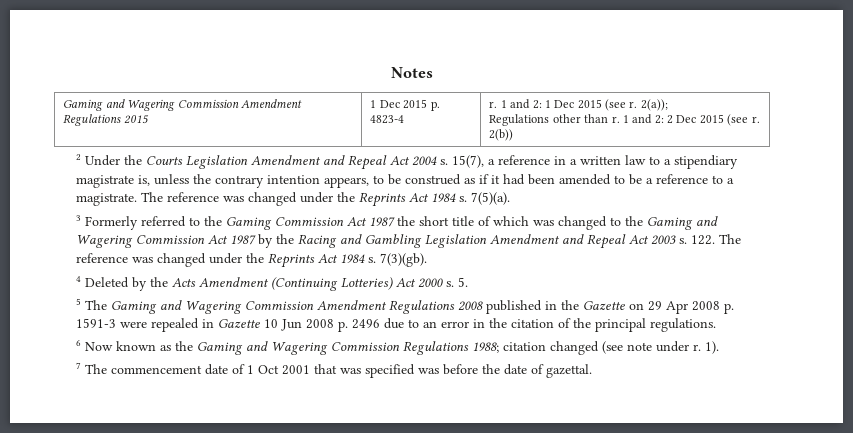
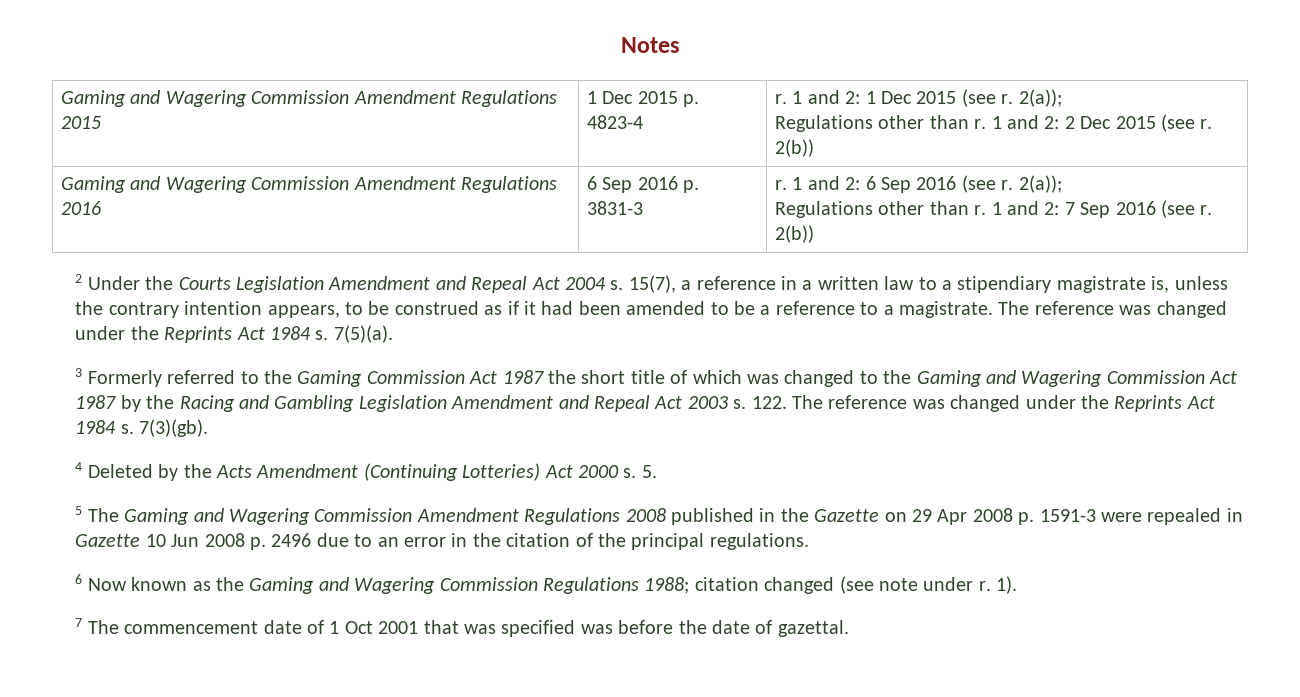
+ Gaming and Wagering Commission Amendment Regulations 2016 | 6 Sep 2016 p. 3831-3 | r. 1 and 2: 6 Sep 2016 (see r. 2(a));
+ Regulations other than r. 1 and 2: 7 Sep 2016 (see r. 2(b))

